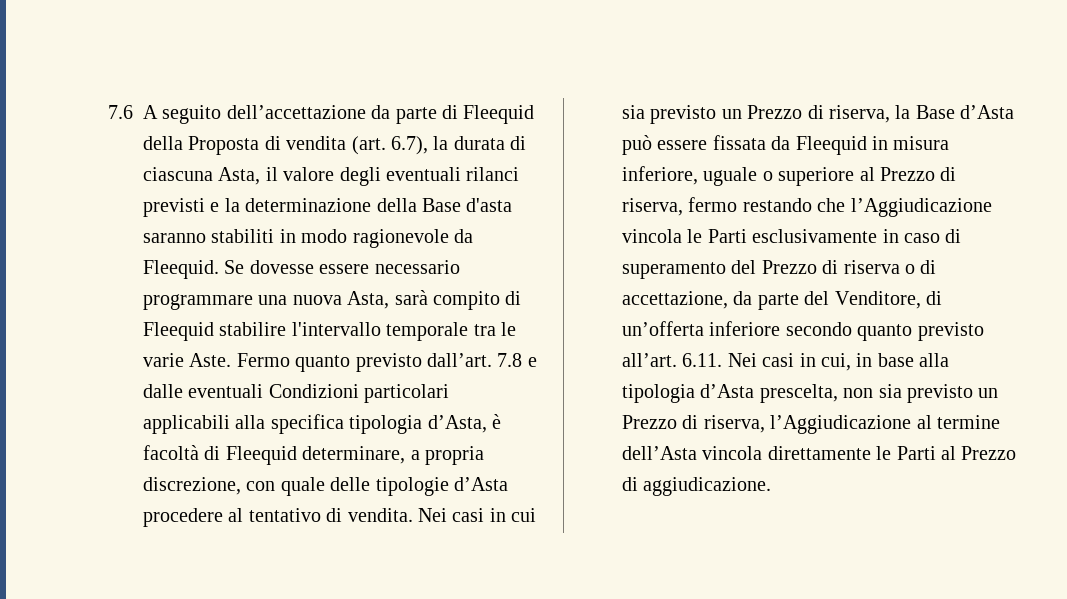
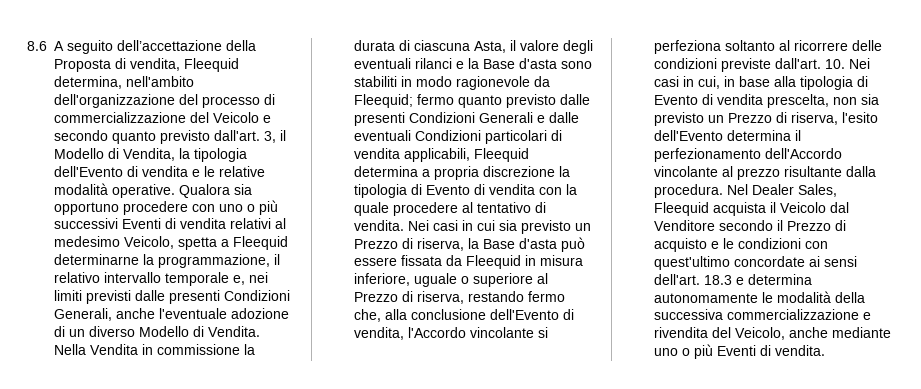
- 7.6 A seguito dell’accettazione da parte di Fleequid della Proposta di vendita (art. 6.7), la durata di ciascuna Asta, il valore degli eventuali rilanci previsti e la determinazione della Base d'asta saranno stabiliti in modo ragionevole da Fleequid. Se dovesse essere necessario programmare una nuova Asta, sarà compito di Fleequid stabilire l'intervallo temporale tra le varie Aste. Fermo quanto previsto dall’art. 7.8 e dalle eventuali Condizioni particolari applicabili alla specifica tipologia d’Asta, è facoltà di Fleequid determinare, a propria discrezione, con quale delle tipologie d’Asta procedere al tentativo di vendita.
+ 8.6 A seguito dell’accettazione della Proposta di vendita, Fleequid determina, nell'ambito dell'organizzazione del processo di commercializzazione del Veicolo e secondo quanto previsto dall'art. 3, il Modello di Vendita, la tipologia dell'Evento di vendita e le relative modalità operative. Qualora sia opportuno procedere con uno o più successivi Eventi di vendita relativi al medesimo Veicolo, spetta a Fleequid determinarne la programmazione, il relativo intervallo temporale e, nei limiti previsti dalle presenti Condizioni Generali, anche l'eventuale adozione di un diverso Modello di Vendita. Nella Vendita in commissione la durata di ciascuna Asta, il valore degli eventuali rilanci e la Base d'asta sono stabiliti in modo ragionevole da Fleequid; fermo quanto previsto dalle presenti Condizioni Generali e dalle eventuali Condizioni particolari di vendita applicabili, Fleequid determina a propria discrezione la tipologia di Evento di vendita con la quale procedere al tentativo di vendita.
- Nei casi in cui sia previsto un Prezzo di riserva, la Base d’Asta può essere fissata da Fleequid in misura inferiore, uguale o superiore al Prezzo di riserva, fermo restando che l’Aggiudicazione vincola le Parti esclusivamente in caso di superamento del Prezzo di riserva o di accettazione, da parte del Venditore, di un’offerta inferiore secondo quanto previsto all’art. 6.11. Nei casi in cui, in base alla tipologia d’Asta prescelta, non sia previsto un Prezzo di riserva, l’Aggiudicazione al termine dell’Asta vincola direttamente le Parti al Prezzo di aggiudicazione.
+ Nei casi in cui sia previsto un Prezzo di riserva, la Base d'asta può essere fissata da Fleequid in misura inferiore, uguale o superiore al Prezzo di riserva, restando fermo che, alla conclusione dell'Evento di vendita, l'Accordo vincolante si perfeziona soltanto al ricorrere delle condizioni previste dall'art. 10. Nei casi in cui, in base alla tipologia di Evento di vendita prescelta, non sia previsto un Prezzo di riserva, l'esito dell'Evento determina il perfezionamento dell'Accordo vincolante al prezzo risultante dalla procedura. Nel Dealer Sales, Fleequid acquista il Veicolo dal Venditore secondo il Prezzo di acquisto e le condizioni con quest'ultimo concordate ai sensi dell'art. 18.3 e determina autonomamente le modalità della successiva commercializzazione e rivendita del Veicolo, anche mediante uno o più Eventi di vendita.

